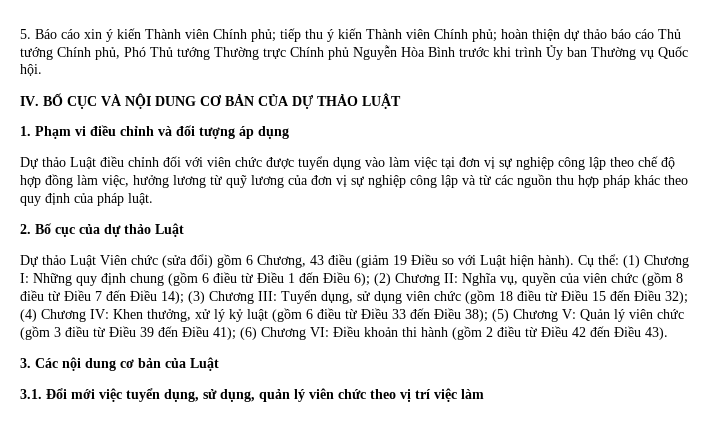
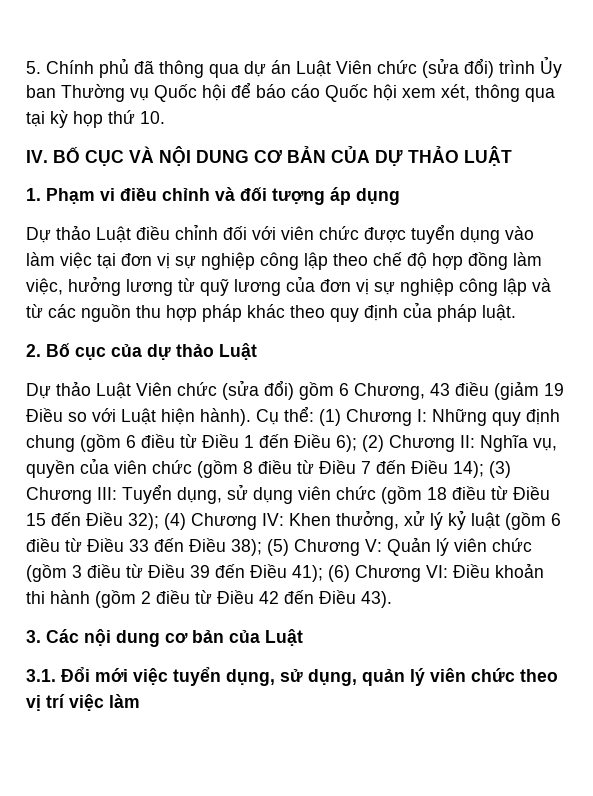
- 5. Báo cáo xin ý kiến Thành viên Chính phủ; tiếp thu ý kiến Thành viên Chính phủ; hoàn thiện dự thảo báo cáo Thủ tướng Chính phủ, Phó Thủ tướng Thường trực Chính phủ Nguyễn Hòa Bình trước khi trình Ủy ban Thường vụ Quốc hội.
+ 5. Chính phủ đã thông qua dự án Luật Viên chức (sửa đổi) trình Ủy ban Thường vụ Quốc hội để báo cáo Quốc hội xem xét, thông qua tại kỳ họp thứ 10.

